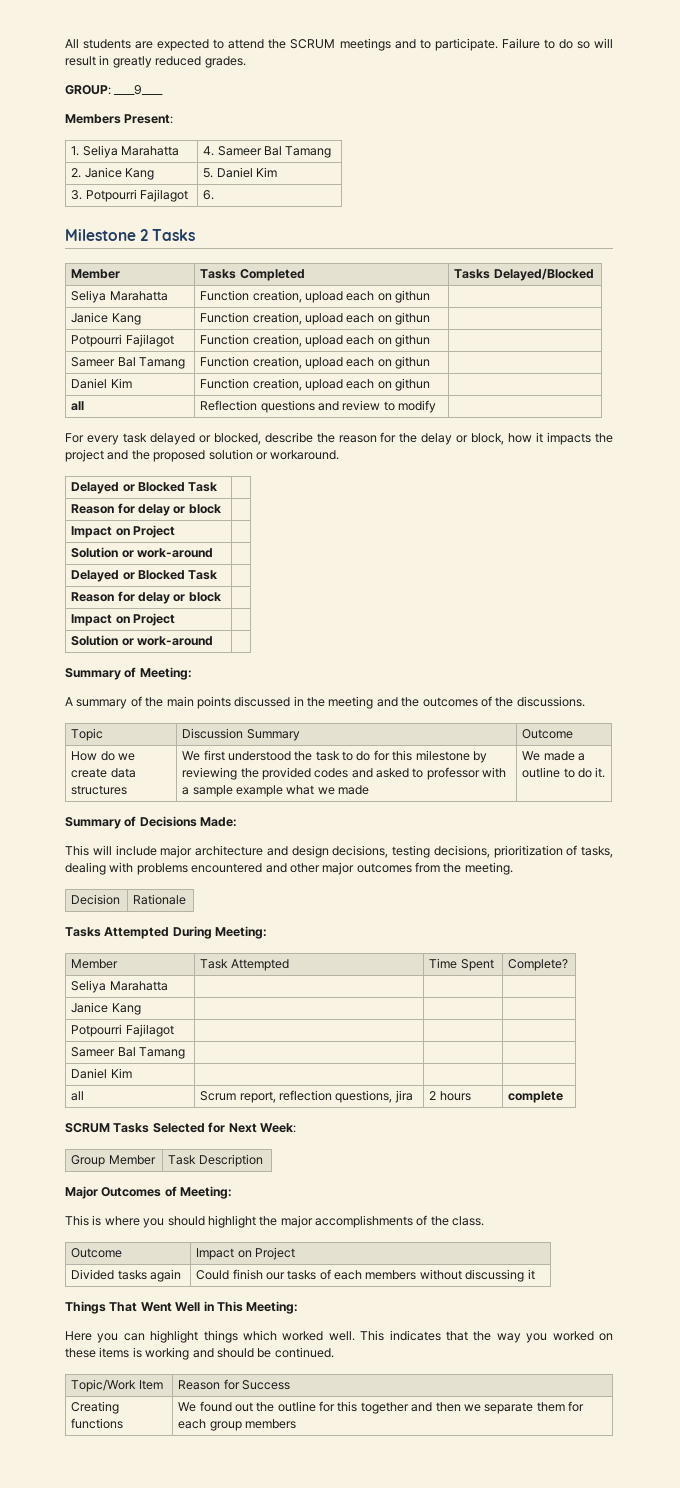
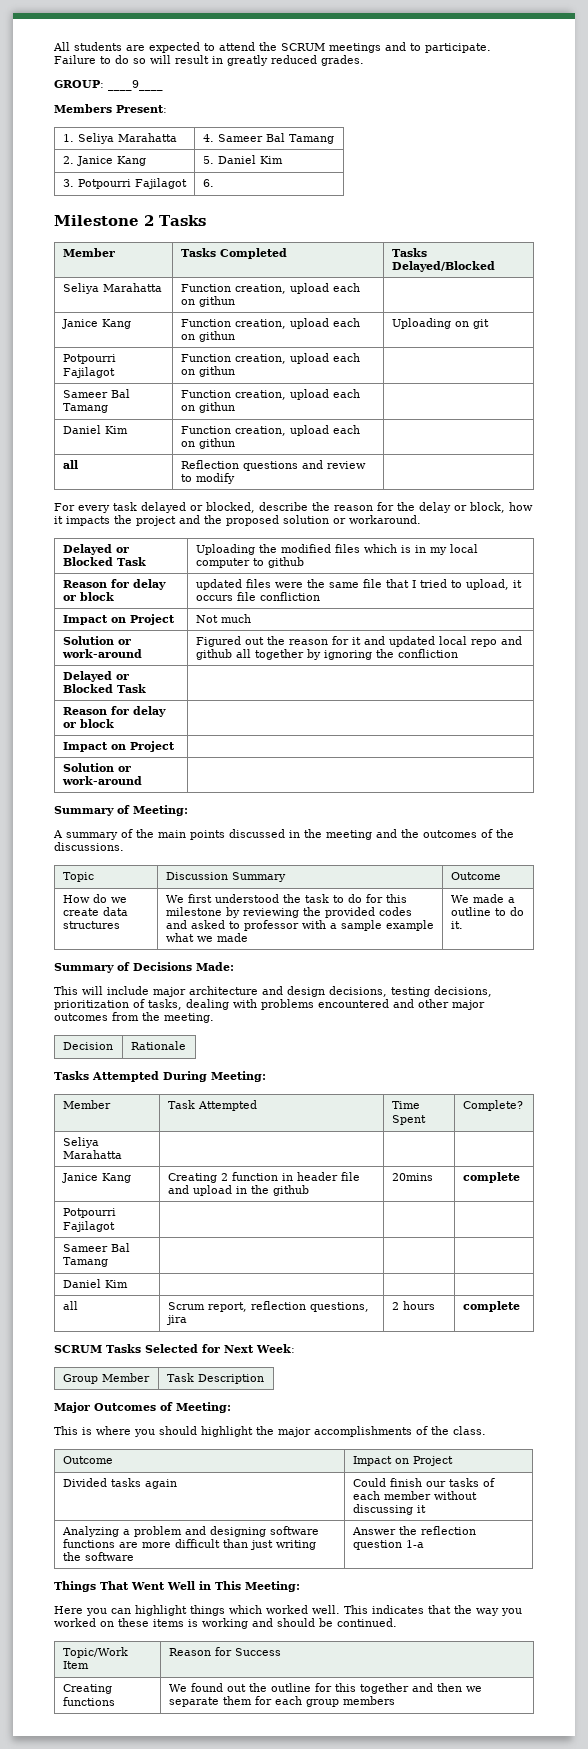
- Janice Kang | Function creation, upload each on githun |
+ Janice Kang | Function creation, upload each on githun | Uploading on git
  For every task delayed or blocked, describe the reason for the delay or block, how it impacts the project and the proposed solution or workaround.
- Delayed or Blocked Task |
- Reason for delay or block |
- Impact on Project |
- Solution or work-around |
+ Delayed or Blocked Task | Uploading the modified files which is in my local computer to github
+ Reason for delay or block | updated files were the same file that I tried to upload, it occurs file confliction
+ Impact on Project | Not much
+ Solution or work-around | Figured out the reason for it and updated local repo and github all together by ignoring the confliction
- Janice Kang | | |
+ Janice Kang | Creating 2 function in header file and upload in the github | 20mins | complete
- Divided tasks again | Could finish our tasks of each members without discussing it
+ Divided tasks again | Could finish our tasks of each member without discussing it
+ Analyzing a problem and designing software functions are more difficult than just writing the software | Answer the reflection question 1-a

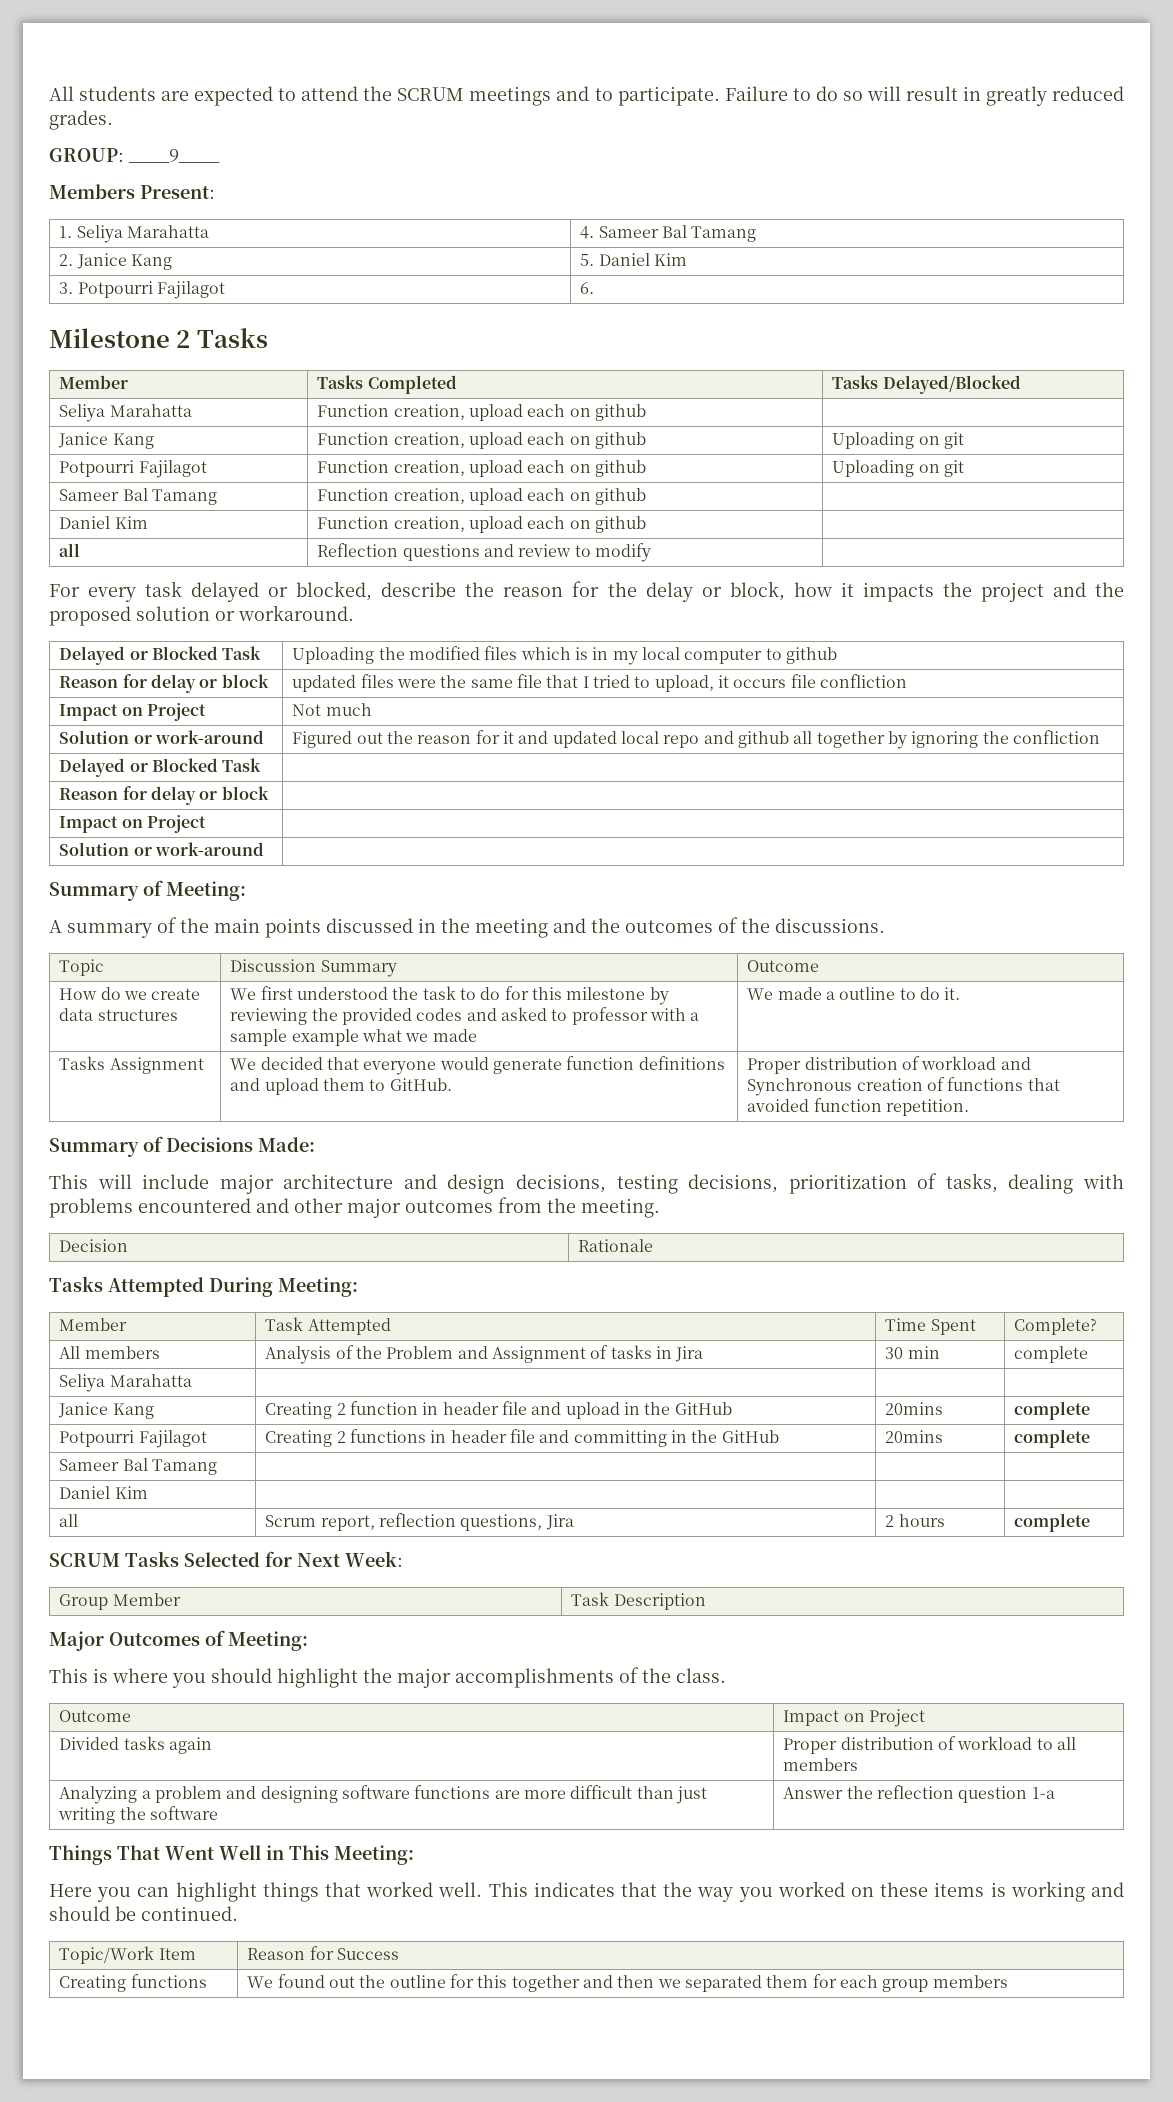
- Seliya Marahatta | Function creation, upload each on githun |
+ Seliya Marahatta | Function creation, upload each on github |
- Janice Kang | Function creation, upload each on githun | Uploading on git
+ Janice Kang | Function creation, upload each on github | Uploading on git
- Potpourri Fajilagot | Function creation, upload each on githun |
+ Potpourri Fajilagot | Function creation, upload each on github | Uploading on git
- Sameer Bal Tamang | Function creation, upload each on githun |
+ Sameer Bal Tamang | Function creation, upload each on github |
- Daniel Kim | Function creation, upload each on githun |
+ Daniel Kim | Function creation, upload each on github |
+ Tasks Assignment | We decided that everyone would generate function definitions and upload them to GitHub. | Proper distribution of workload and Synchronous creation of functions that avoided function repetition.
+ All members | Analysis of the Problem and Assignment of tasks in Jira | 30 min | complete
- Janice Kang | Creating 2 function in header file and upload in the github | 20mins | complete
+ Janice Kang | Creating 2 function in header file and upload in the GitHub | 20mins | complete
- Potpourri Fajilagot | | |
+ Potpourri Fajilagot | Creating 2 functions in header file and committing in the GitHub | 20mins | complete
- all | Scrum report, reflection questions, jira | 2 hours | complete
+ all | Scrum report, reflection questions, Jira | 2 hours | complete
- Divided tasks again | Could finish our tasks of each member without discussing it
+ Divided tasks again | Proper distribution of workload to all members
- Here you can highlight things which worked well.
+ Here you can highlight things that worked well.
- Creating functions | We found out the outline for this together and then we separate them for each group members
+ Creating functions | We found out the outline for this together and then we separated them for each group members

